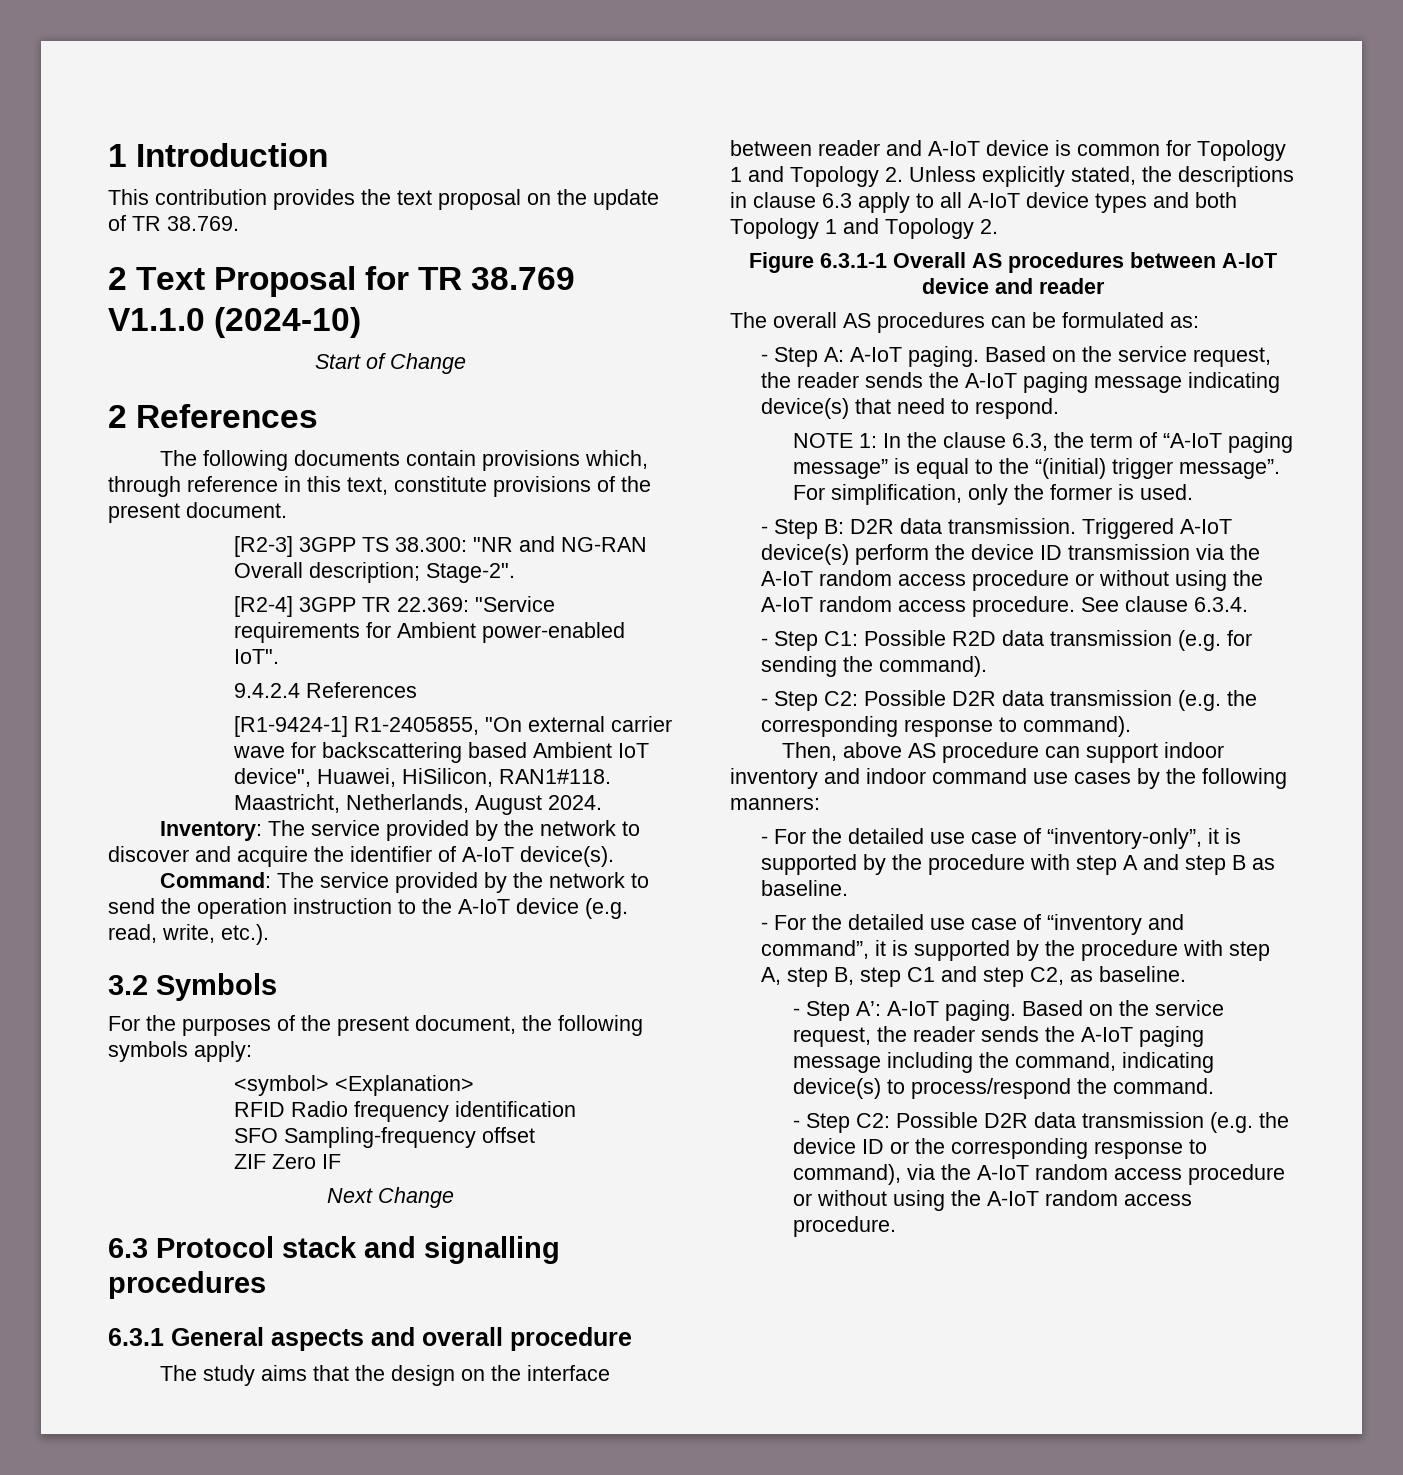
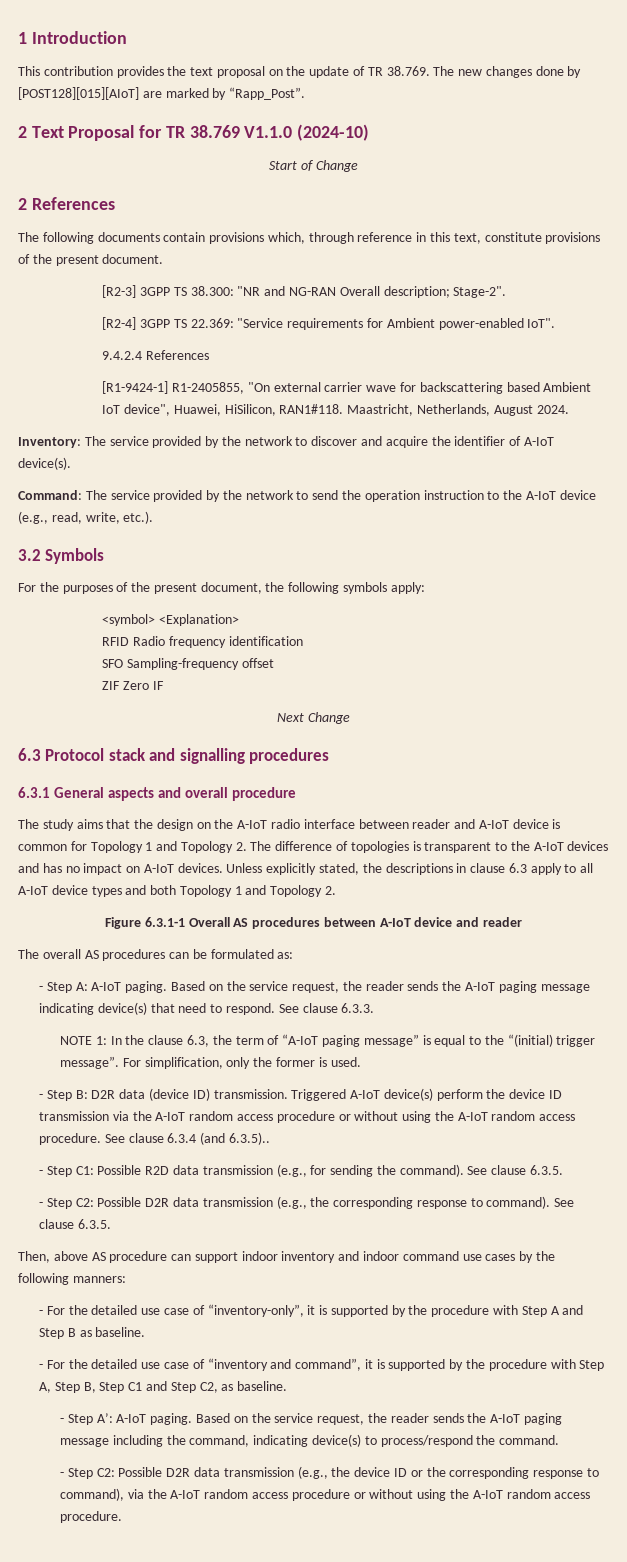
- This contribution provides the text proposal on the update of TR 38.769.
+ This contribution provides the text proposal on the update of TR 38.769. The new changes done by [POST128][015][AIoT] are marked by “Rapp_Post”.
- [R2-4] 3GPP TR 22.369: "Service requirements for Ambient power-enabled IoT".
+ [R2-4] 3GPP TS 22.369: "Service requirements for Ambient power-enabled IoT".
- Command: The service provided by the network to send the operation instruction to the A-IoT device (e.g. read, write, etc.).
+ Command: The service provided by the network to send the operation instruction to the A-IoT device (e.g., read, write, etc.).
- The study aims that the design on the interface between reader and A-IoT device is common for Topology 1 and Topology 2. Unless explicitly stated, the descriptions in clause 6.3 apply to all A-IoT device types and both Topology 1 and Topology 2.
+ The study aims that the design on the A-IoT radio interface between reader and A-IoT device is common for Topology 1 and Topology 2. The difference of topologies is transparent to the A-IoT devices and has no impact on A-IoT devices. Unless explicitly stated, the descriptions in clause 6.3 apply to all A-IoT device types and both Topology 1 and Topology 2.
+ See clause 6.3.3.
- - Step B: D2R data transmission.
+ - Step B: D2R data (device ID) transmission.
- See clause 6.3.4.
+ See clause 6.3.4 (and 6.3.5)..
- - Step C1: Possible R2D data transmission (e.g. for sending the command).
- - Step C2: Possible D2R data transmission (e.g. the corresponding response to command).
+ - Step C1: Possible R2D data transmission (e.g., for sending the command). See clause 6.3.5.
+ - Step C2: Possible D2R data transmission (e.g., the corresponding response to command). See clause 6.3.5.
- - For the detailed use case of “inventory-only”, it is supported by the procedure with step A and step B as baseline.
+ - For the detailed use case of “inventory-only”, it is supported by the procedure with Step A and Step B as baseline.
- - For the detailed use case of “inventory and command”, it is supported by the procedure with step A, step B, step C1 and step C2, as baseline.
+ - For the detailed use case of “inventory and command”, it is supported by the procedure with Step A, Step B, Step C1 and Step C2, as baseline.
- - Step C2: Possible D2R data transmission (e.g. the device ID or the corresponding response to command), via the A-IoT random access procedure or without using the A-IoT random access procedure.
+ - Step C2: Possible D2R data transmission (e.g., the device ID or the corresponding response to command), via the A-IoT random access procedure or without using the A-IoT random access procedure.

